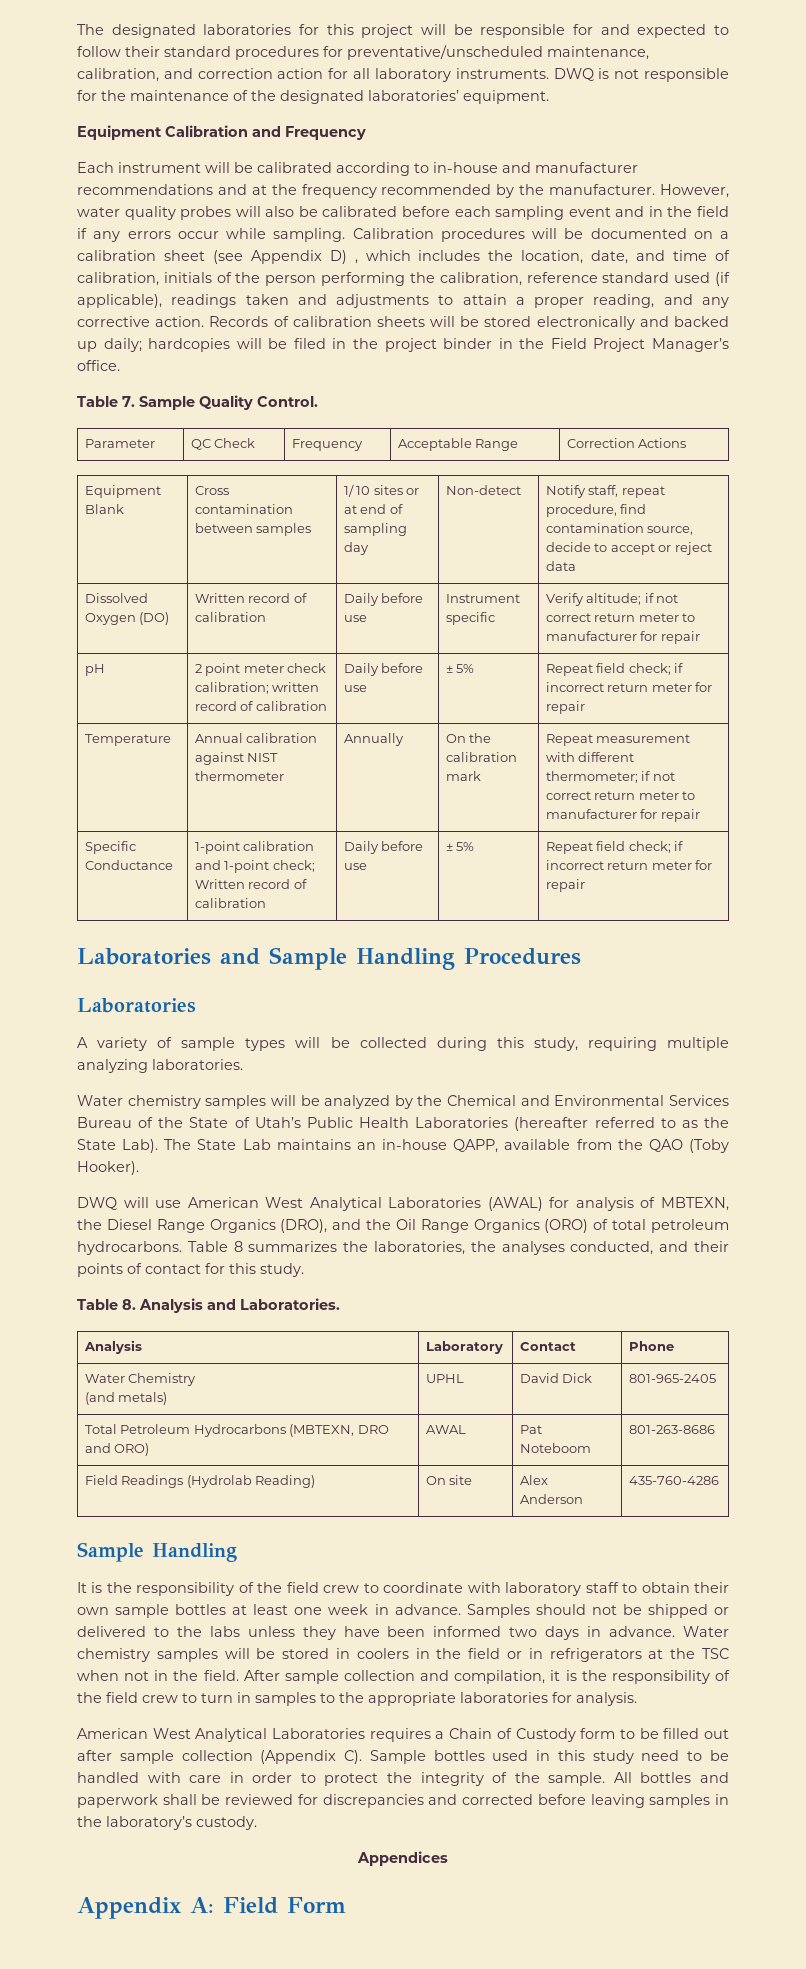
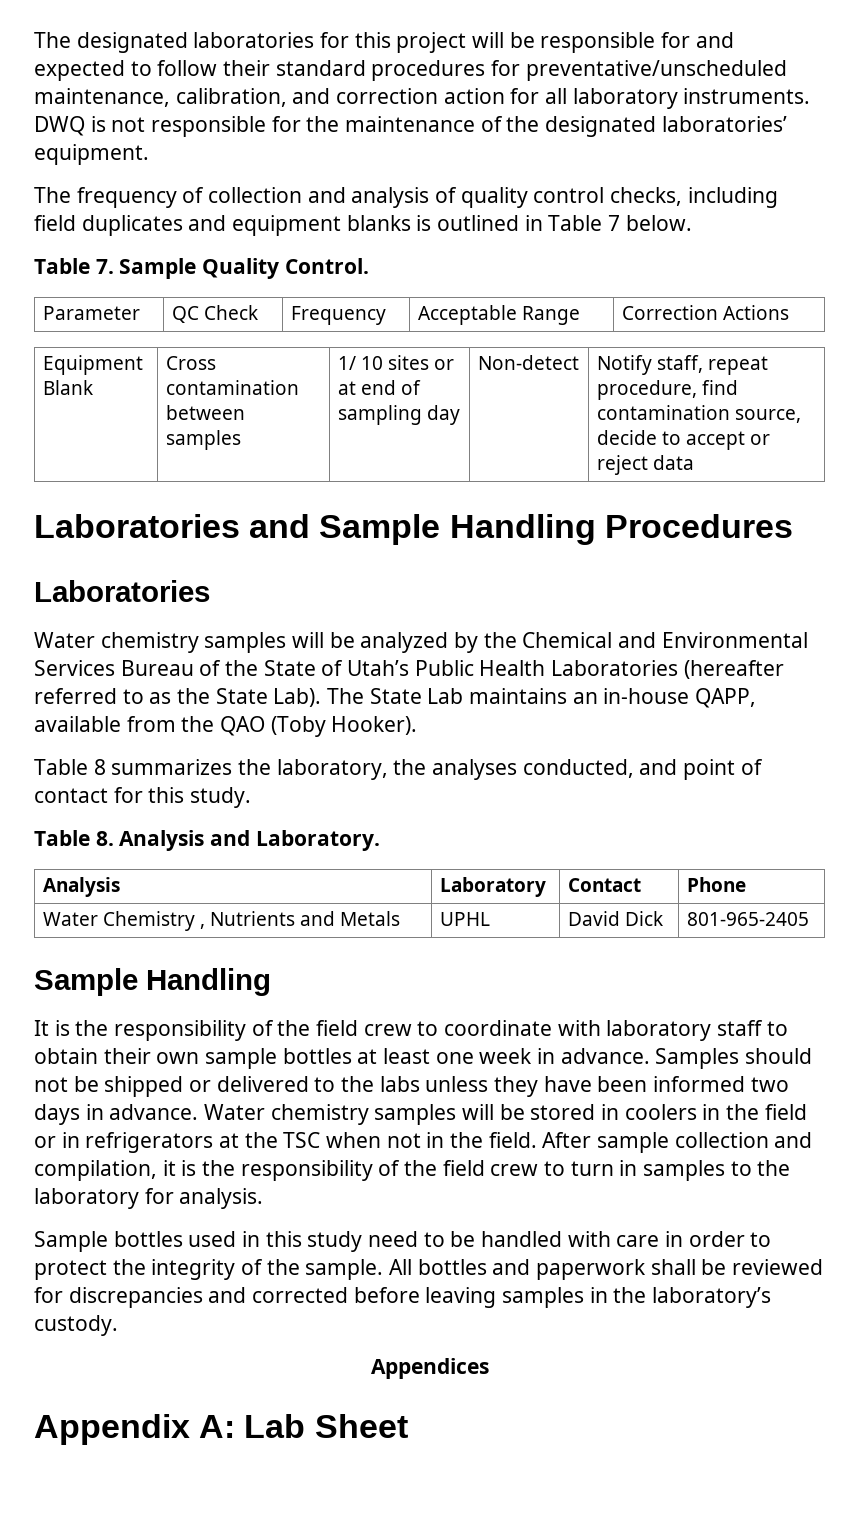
- Equipment Calibration and Frequency
- Each instrument will be calibrated according to in-house and manufacturer recommendations and at the frequency recommended by the manufacturer. However, water quality probes will also be calibrated before each sampling event and in the field if any errors occur while sampling. Calibration procedures will be documented on a calibration sheet (see Appendix D) , which includes the location, date, and time of calibration, initials of the person performing the calibration, reference standard used (if applicable), readings taken and adjustments to attain a proper reading, and any corrective action. Records of calibration sheets will be stored electronically and backed up daily; hardcopies will be filed in the project binder in the Field Project Manager’s office.
+ The frequency of collection and analysis of quality control checks, including field duplicates and equipment blanks is outlined in Table 7 below.
- Dissolved Oxygen (DO) | Written record of calibration | Daily before use | Instrument specific | Verify altitude; if not correct return meter to manufacturer for repair
- pH | 2 point meter check calibration; written record of calibration | Daily before use | ± 5% | Repeat field check; if incorrect return meter for repair
- Temperature | Annual calibration against NIST thermometer | Annually | On the calibration mark | Repeat measurement with different thermometer; if not correct return meter to manufacturer for repair
- Specific Conductance | 1-point calibration and 1-point check; Written record of calibration | Daily before use | ± 5% | Repeat field check; if incorrect return meter for repair
- A variety of sample types will be collected during this study, requiring multiple analyzing laboratories.
- DWQ will use American West Analytical Laboratories (AWAL) for analysis of MBTEXN, the Diesel Range Organics (DRO), and the Oil Range Organics (ORO) of total petroleum hydrocarbons. Table 8 summarizes the laboratories, the analyses conducted, and their points of contact for this study.
+ Table 8 summarizes the laboratory, the analyses conducted, and point of contact for this study.
- Table 8. Analysis and Laboratories.
+ Table 8. Analysis and Laboratory.
- Water Chemistry
- (and metals) | UPHL | David Dick | 801-965-2405
+ Water Chemistry , Nutrients and Metals | UPHL | David Dick | 801-965-2405
- Total Petroleum Hydrocarbons (MBTEXN, DRO and ORO) | AWAL | Pat Noteboom | 801-263-8686
- Field Readings (Hydrolab Reading) | On site | Alex Anderson | 435-760-4286
- After sample collection and compilation, it is the responsibility of the field crew to turn in samples to the appropriate laboratories for analysis.
+ After sample collection and compilation, it is the responsibility of the field crew to turn in samples to the laboratory for analysis.
- American West Analytical Laboratories requires a Chain of Custody form to be filled out after sample collection (Appendix C). Sample bottles used in this study need to be handled with care in order to protect the integrity of the sample.
+ Sample bottles used in this study need to be handled with care in order to protect the integrity of the sample.
- Appendix A: Field Form
+ Appendix A: Lab Sheet

